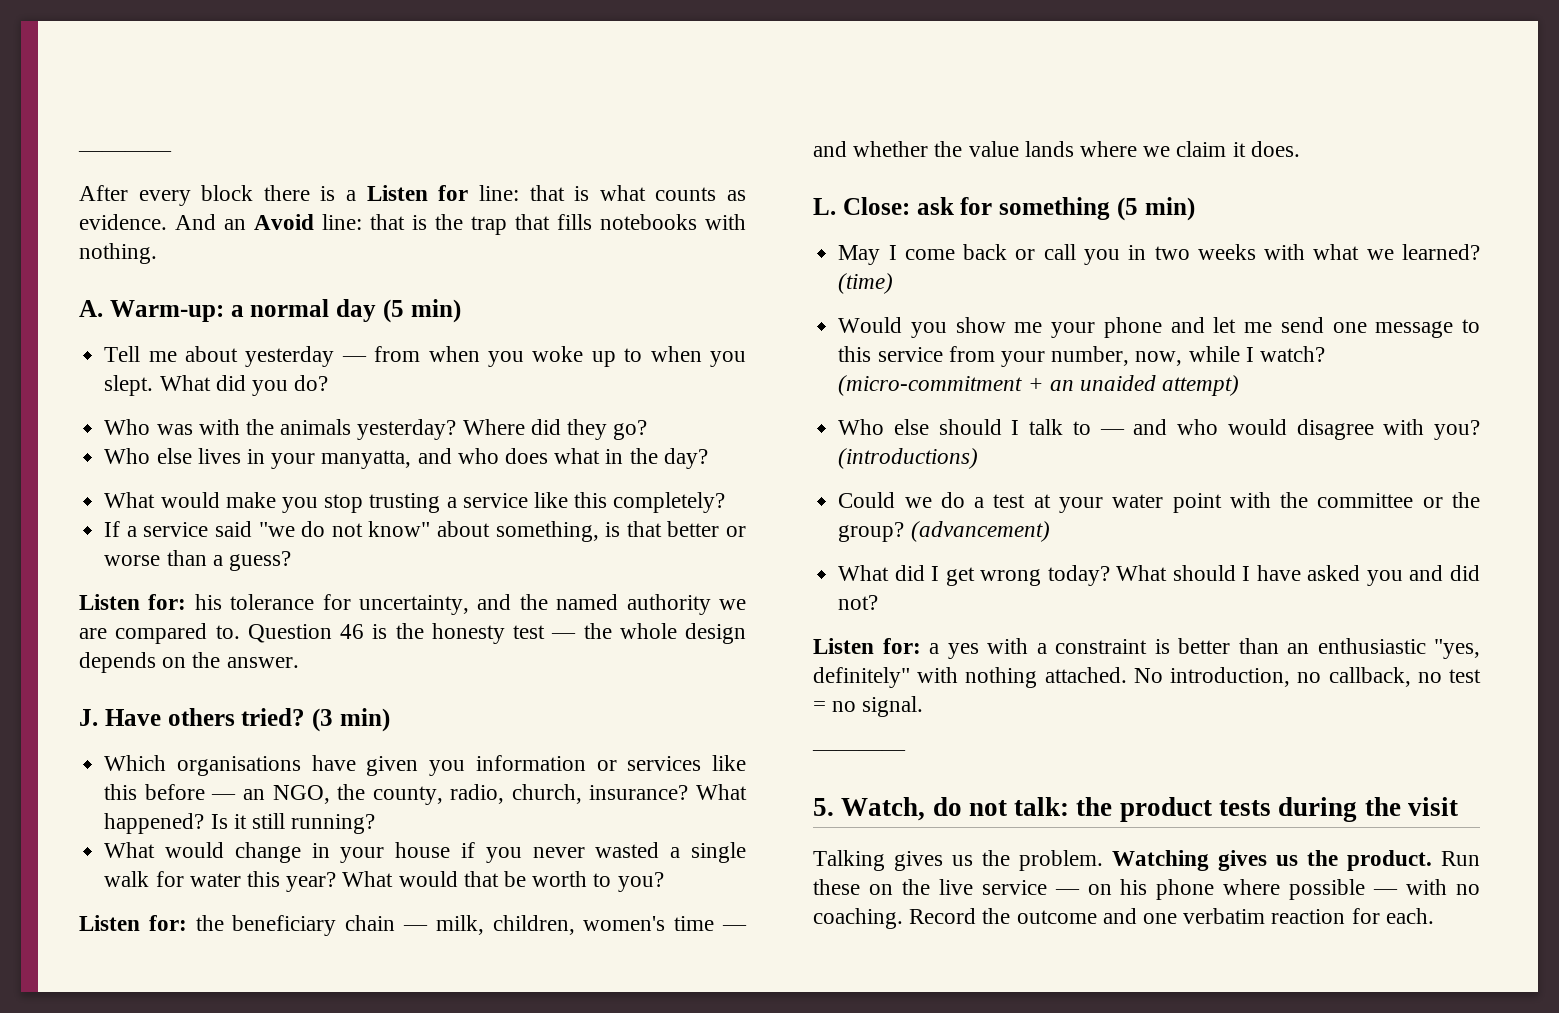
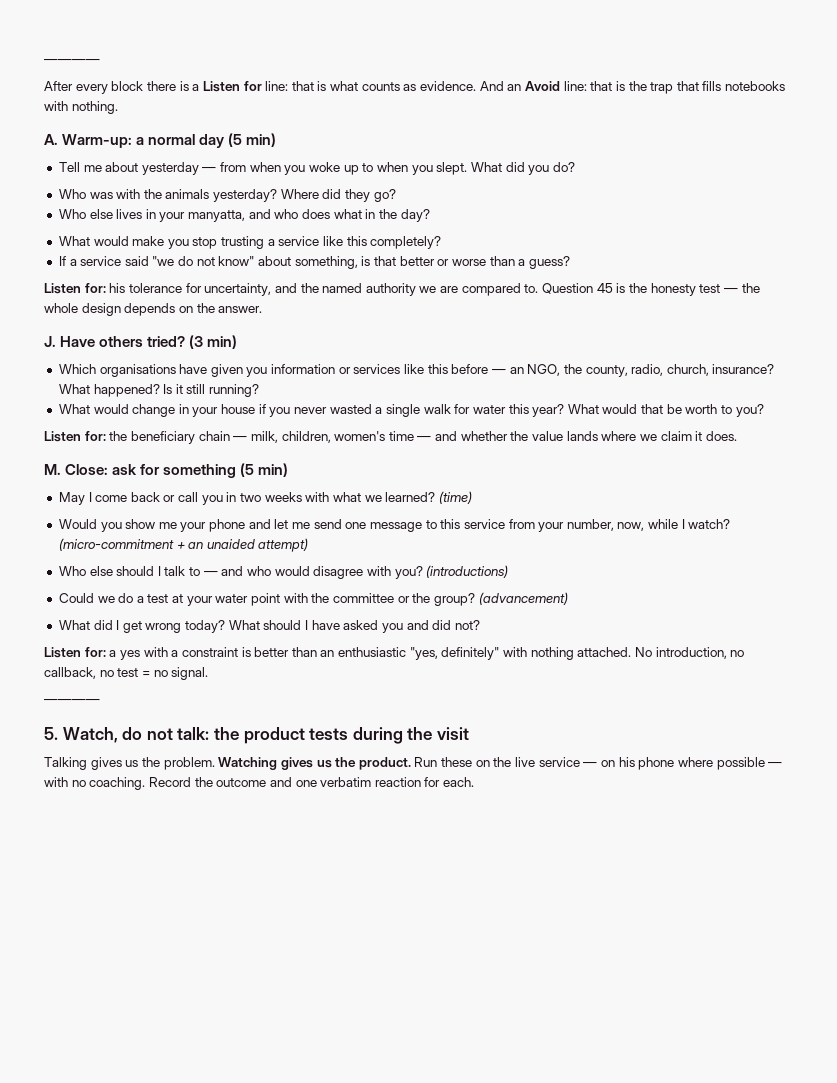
- Question 46 is the honesty test — the whole design depends on the answer.
+ Question 45 is the honesty test — the whole design depends on the answer.
- L. Close: ask for something (5 min)
+ M. Close: ask for something (5 min)

